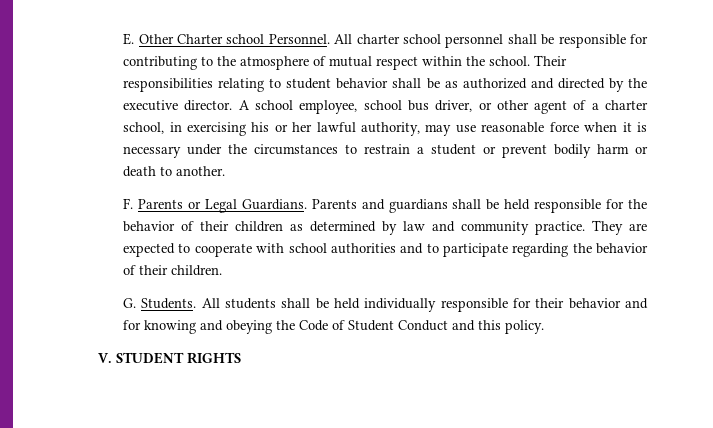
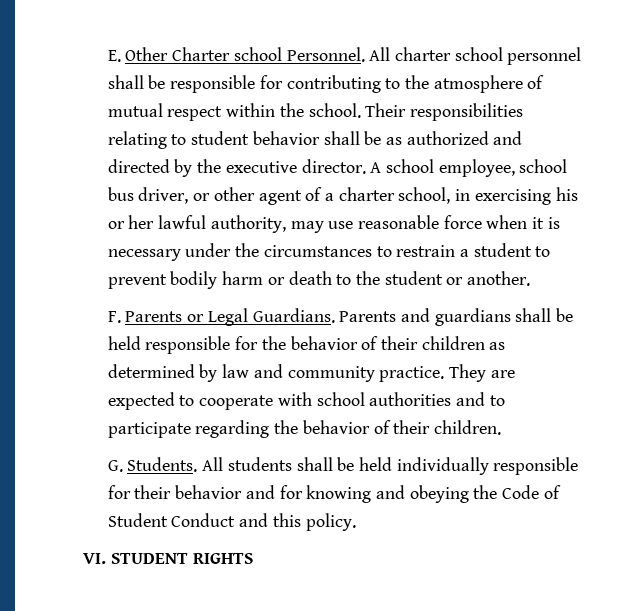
- A school employee, school bus driver, or other agent of a charter school, in exercising his or her lawful authority, may use reasonable force when it is necessary under the circumstances to restrain a student or prevent bodily harm or death to another.
+ A school employee, school bus driver, or other agent of a charter school, in exercising his or her lawful authority, may use reasonable force when it is necessary under the circumstances to restrain a student to prevent bodily harm or death to the student or another.
- V. STUDENT RIGHTS
+ VI. STUDENT RIGHTS

